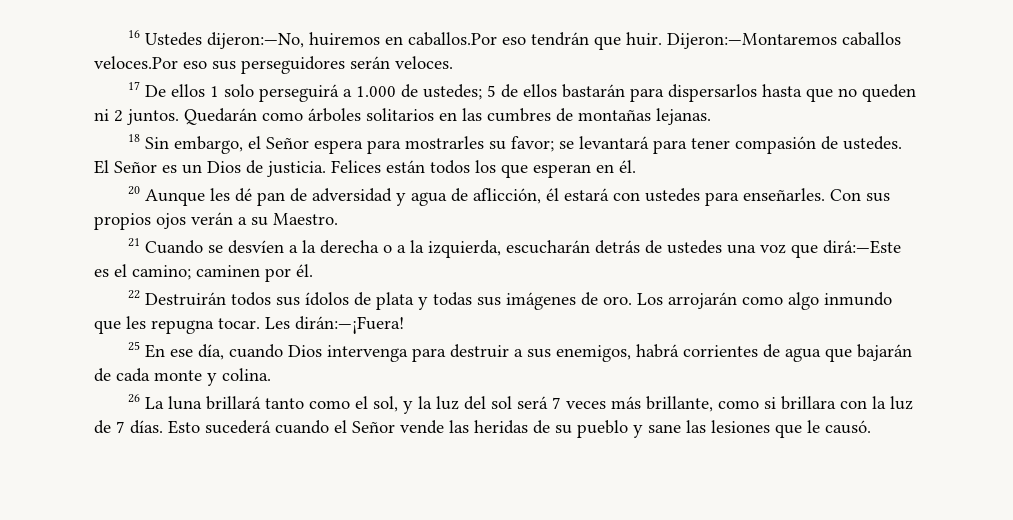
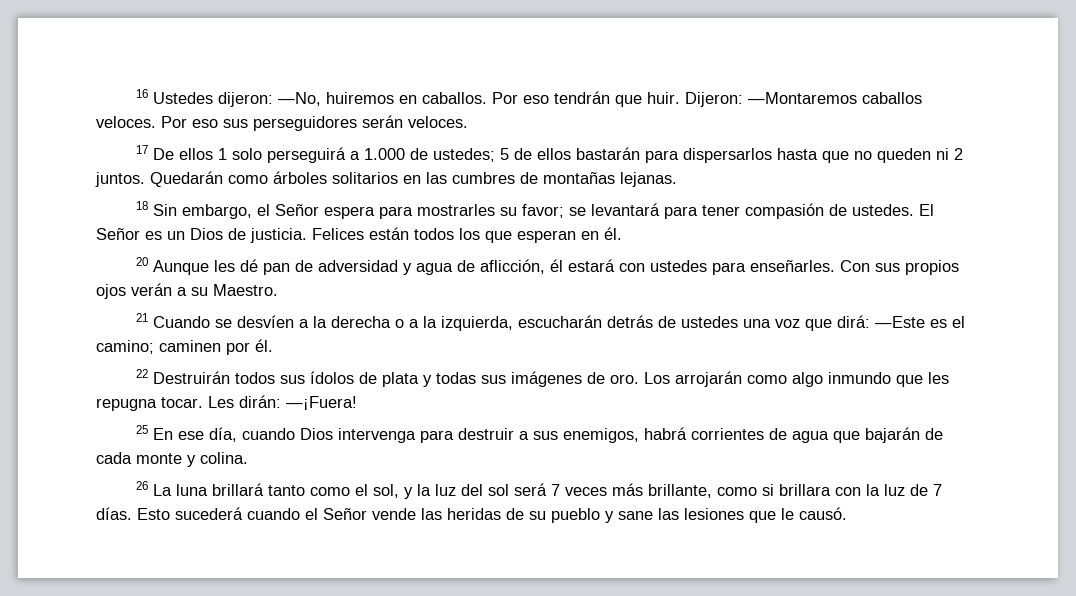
- 16 Ustedes dijeron:—No, huiremos en caballos.Por eso tendrán que huir. Dijeron:—Montaremos caballos veloces.Por eso sus perseguidores serán veloces.
+ 16 Ustedes dijeron: —No, huiremos en caballos. Por eso tendrán que huir. Dijeron: —Montaremos caballos veloces. Por eso sus perseguidores serán veloces.
- 21 Cuando se desvíen a la derecha o a la izquierda, escucharán detrás de ustedes una voz que dirá:—Este es el camino; caminen por él.
+ 21 Cuando se desvíen a la derecha o a la izquierda, escucharán detrás de ustedes una voz que dirá: —Este es el camino; caminen por él.
- Les dirán:—¡Fuera!
+ Les dirán: —¡Fuera!

